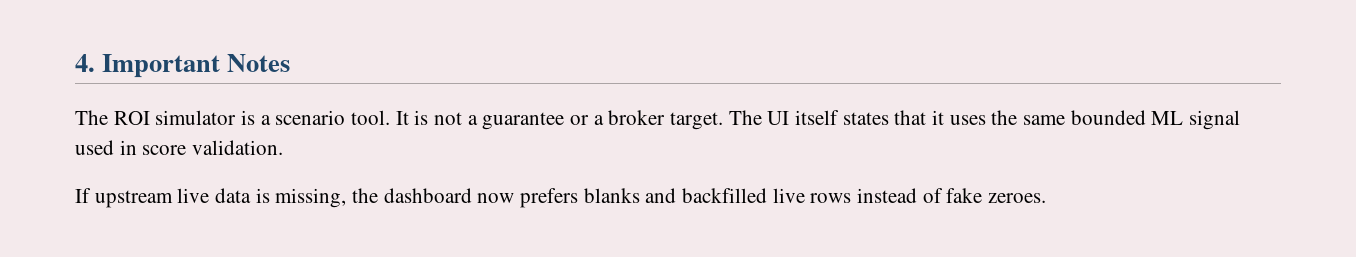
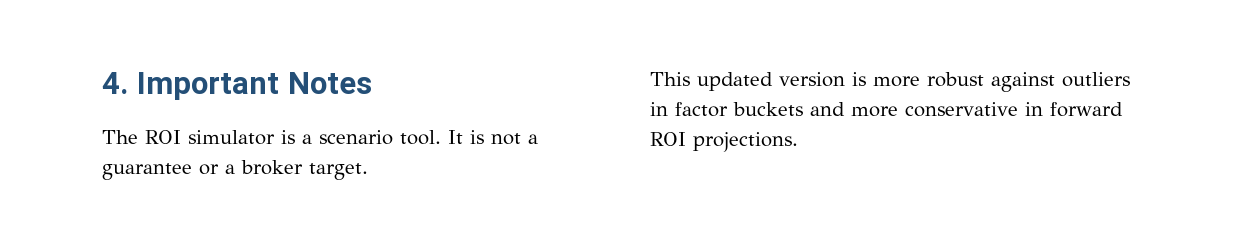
- It is not a guarantee or a broker target. The UI itself states that it uses the same bounded ML signal used in score validation.
- If upstream live data is missing, the dashboard now prefers blanks and backfilled live rows instead of fake zeroes.
+ It is not a guarantee or a broker target.
+ This updated version is more robust against outliers in factor buckets and more conservative in forward ROI projections.

